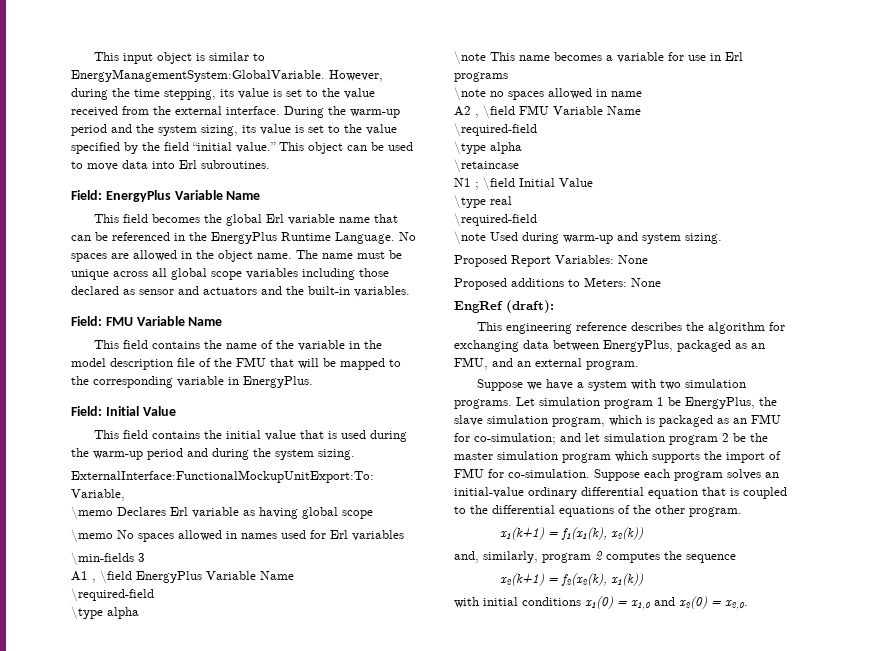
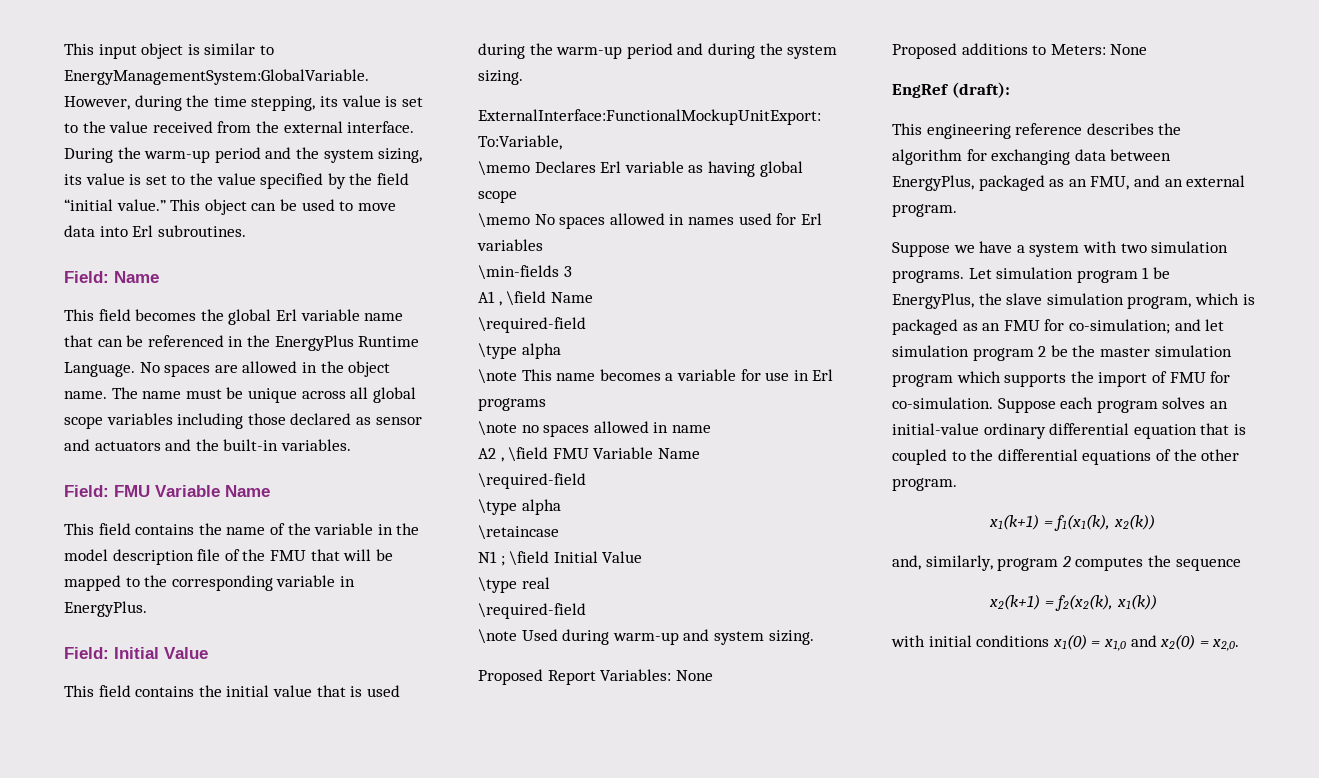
- Field: EnergyPlus Variable Name
+ Field: Name
- A1 , \field EnergyPlus Variable Name
+ A1 , \field Name

